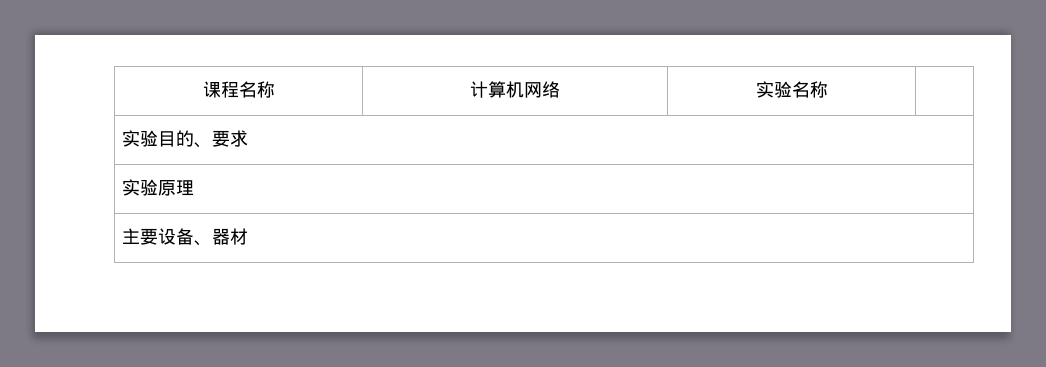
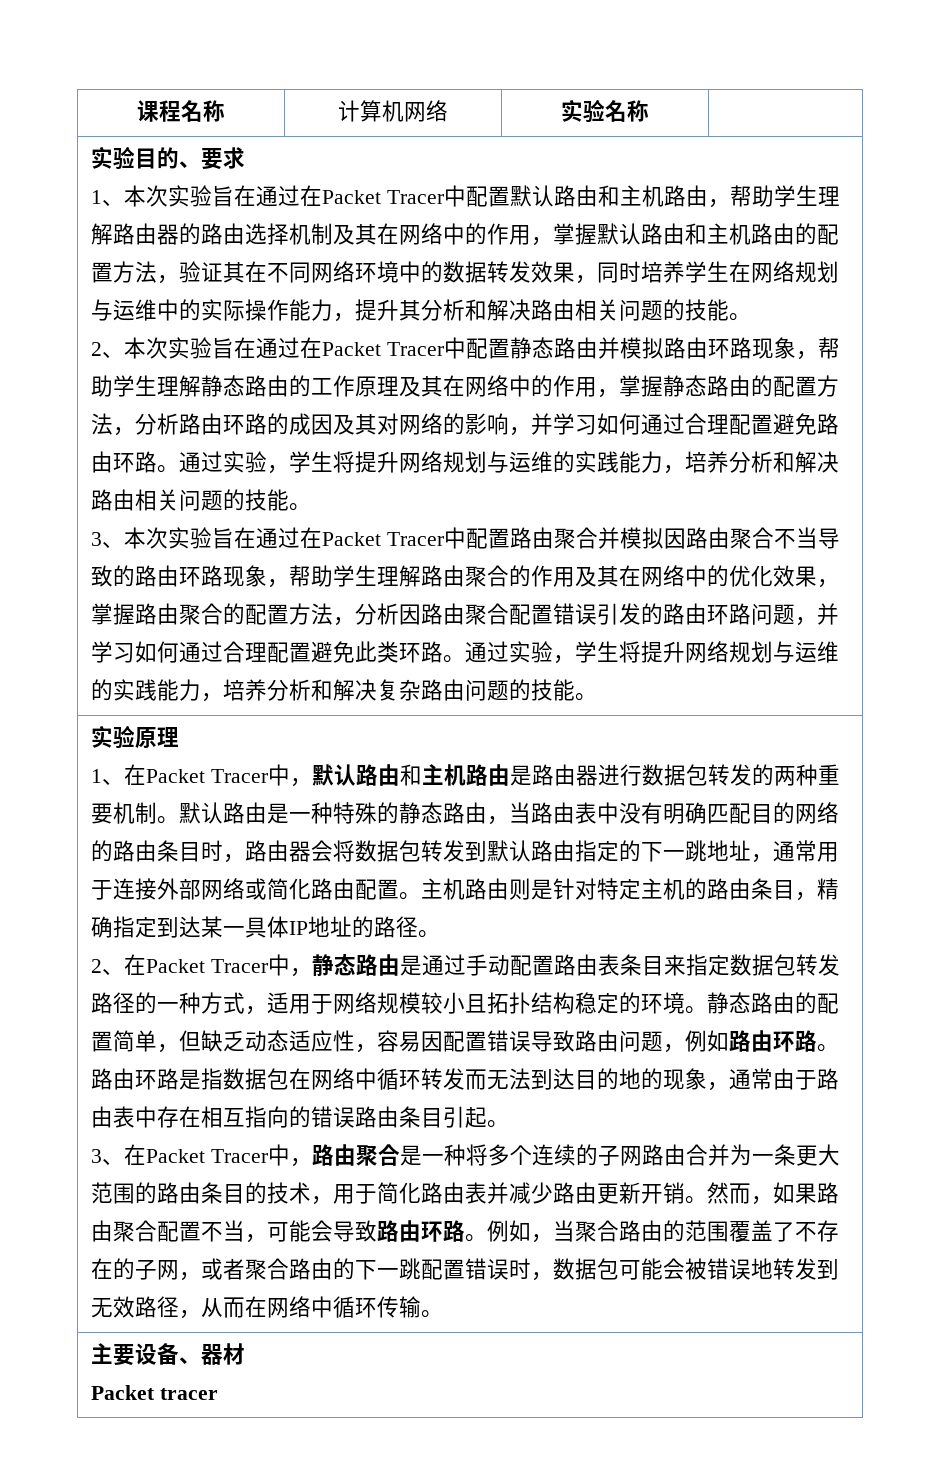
+ 1、本次实验旨在通过在Packet Tracer中配置默认路由和主机路由，帮助学生理解路由器的路由选择机制及其在网络中的作用，掌握默认路由和主机路由的配置方法，验证其在不同网络环境中的数据转发效果，同时培养学生在网络规划与运维中的实际操作能力，提升其分析和解决路由相关问题的技能。
+ 2、本次实验旨在通过在Packet Tracer中配置静态路由并模拟路由环路现象，帮助学生理解静态路由的工作原理及其在网络中的作用，掌握静态路由的配置方法，分析路由环路的成因及其对网络的影响，并学习如何通过合理配置避免路由环路。通过实验，学生将提升网络规划与运维的实践能力，培养分析和解决路由相关问题的技能。
+ 3、本次实验旨在通过在Packet Tracer中配置路由聚合并模拟因路由聚合不当导致的路由环路现象，帮助学生理解路由聚合的作用及其在网络中的优化效果，掌握路由聚合的配置方法，分析因路由聚合配置错误引发的路由环路问题，并学习如何通过合理配置避免此类环路。通过实验，学生将提升网络规划与运维的实践能力，培养分析和解决复杂路由问题的技能。
  实验原理
+ 1、在Packet Tracer中，默认路由和主机路由是路由器进行数据包转发的两种重要机制。默认路由是一种特殊的静态路由，当路由表中没有明确匹配目的网络的路由条目时，路由器会将数据包转发到默认路由指定的下一跳地址，通常用于连接外部网络或简化路由配置。主机路由则是针对特定主机的路由条目，精确指定到达某一具体IP地址的路径。
+ 2、在Packet Tracer中，静态路由是通过手动配置路由表条目来指定数据包转发路径的一种方式，适用于网络规模较小且拓扑结构稳定的环境。静态路由的配置简单，但缺乏动态适应性，容易因配置错误导致路由问题，例如路由环路。路由环路是指数据包在网络中循环转发而无法到达目的地的现象，通常由于路由表中存在相互指向的错误路由条目引起。
+ 3、在Packet Tracer中，路由聚合是一种将多个连续的子网路由合并为一条更大范围的路由条目的技术，用于简化路由表并减少路由更新开销。然而，如果路由聚合配置不当，可能会导致路由环路。例如，当聚合路由的范围覆盖了不存在的子网，或者聚合路由的下一跳配置错误时，数据包可能会被错误地转发到无效路径，从而在网络中循环传输。
  主要设备、器材
+ Packet tracer

